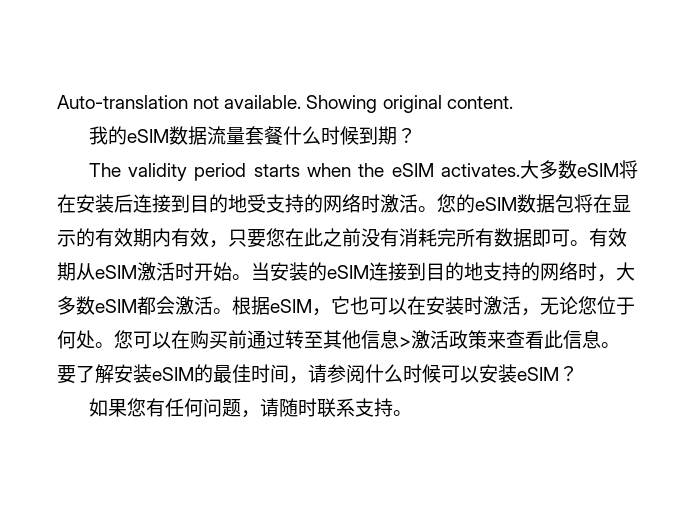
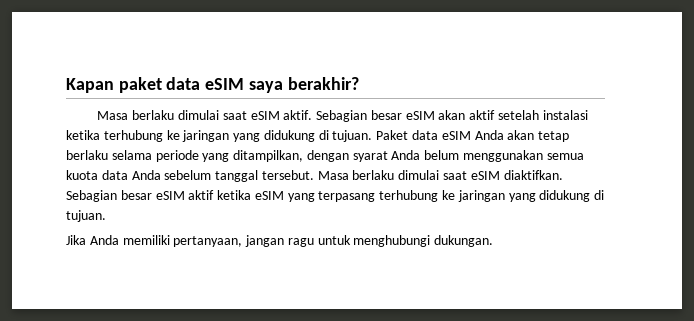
- Auto-translation not available. Showing original content.
- 我的eSIM数据流量套餐什么时候到期？
- The validity period starts when the eSIM activates.大多数eSIM将在安装后连接到目的地受支持的网络时激活。您的eSIM数据包将在显示的有效期内有效，只要您在此之前没有消耗完所有数据即可。有效期从eSIM激活时开始。当安装的eSIM连接到目的地支持的网络时，大多数eSIM都会激活。根据eSIM，它也可以在安装时激活，无论您位于何处。您可以在购买前通过转至其他信息>激活政策来查看此信息。要了解安装eSIM的最佳时间，请参阅什么时候可以安装eSIM？
- 如果您有任何问题，请随时联系支持。
+ Kapan paket data eSIM saya berakhir?
+ Masa berlaku dimulai saat eSIM aktif. Sebagian besar eSIM akan aktif setelah instalasi ketika terhubung ke jaringan yang didukung di tujuan. Paket data eSIM Anda akan tetap berlaku selama periode yang ditampilkan, dengan syarat Anda belum menggunakan semua kuota data Anda sebelum tanggal tersebut. Masa berlaku dimulai saat eSIM diaktifkan. Sebagian besar eSIM aktif ketika eSIM yang terpasang terhubung ke jaringan yang didukung di tujuan.
+ Jika Anda memiliki pertanyaan, jangan ragu untuk menghubungi dukungan.

